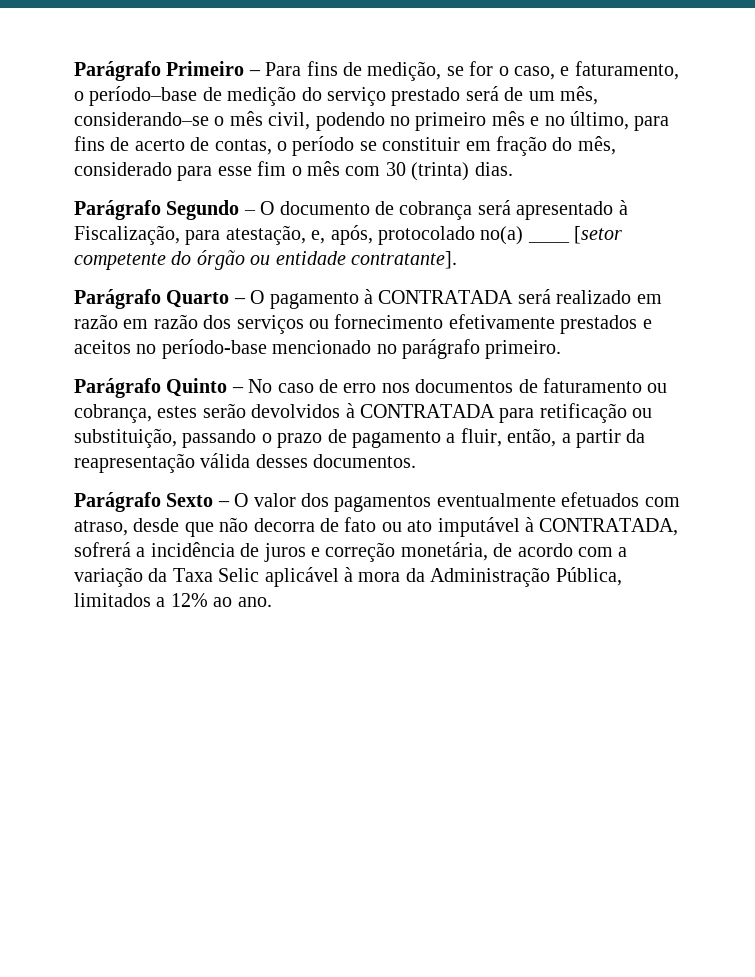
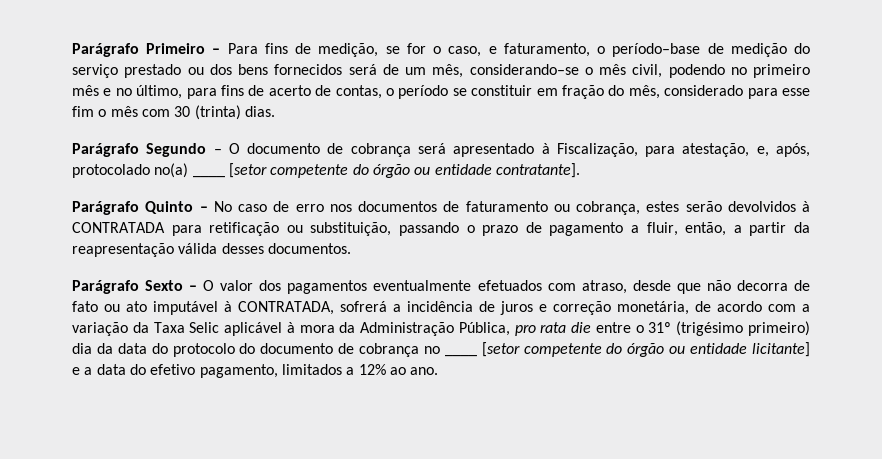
- Parágrafo Primeiro – Para fins de medição, se for o caso, e faturamento, o período–base de medição do serviço prestado será de um mês, considerando–se o mês civil, podendo no primeiro mês e no último, para fins de acerto de contas, o período se constituir em fração do mês, considerado para esse fim o mês com 30 (trinta) dias.
+ Parágrafo Primeiro – Para fins de medição, se for o caso, e faturamento, o período–base de medição do serviço prestado ou dos bens fornecidos será de um mês, considerando–se o mês civil, podendo no primeiro mês e no último, para fins de acerto de contas, o período se constituir em fração do mês, considerado para esse fim o mês com 30 (trinta) dias.
- Parágrafo Quarto – O pagamento à CONTRATADA será realizado em razão em razão dos serviços ou fornecimento efetivamente prestados e aceitos no período-base mencionado no parágrafo primeiro.
- Parágrafo Sexto – O valor dos pagamentos eventualmente efetuados com atraso, desde que não decorra de fato ou ato imputável à CONTRATADA, sofrerá a incidência de juros e correção monetária, de acordo com a variação da Taxa Selic aplicável à mora da Administração Pública, limitados a 12% ao ano.
+ Parágrafo Sexto – O valor dos pagamentos eventualmente efetuados com atraso, desde que não decorra de fato ou ato imputável à CONTRATADA, sofrerá a incidência de juros e correção monetária, de acordo com a variação da Taxa Selic aplicável à mora da Administração Pública, pro rata die entre o 31º (trigésimo primeiro) dia da data do protocolo do documento de cobrança no ____ [setor competente do órgão ou entidade licitante] e a data do efetivo pagamento, limitados a 12% ao ano.

